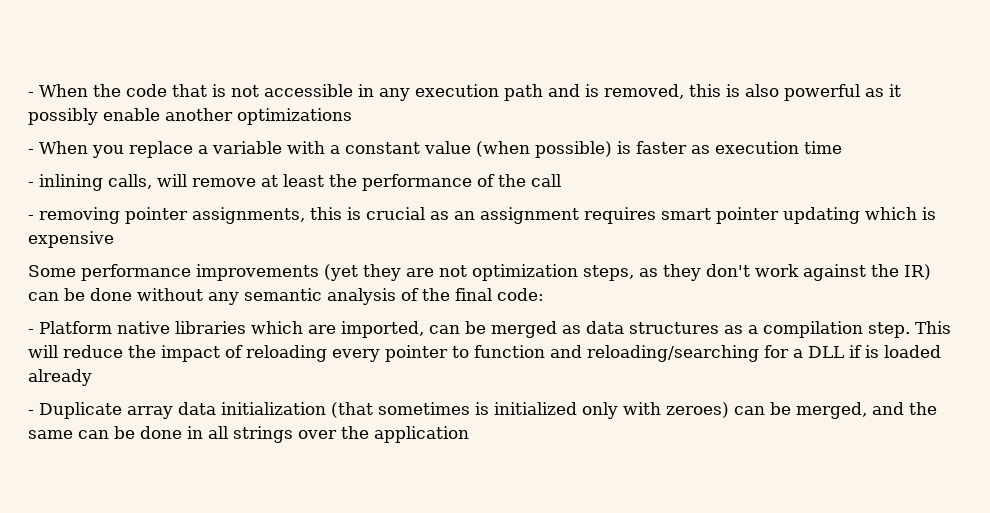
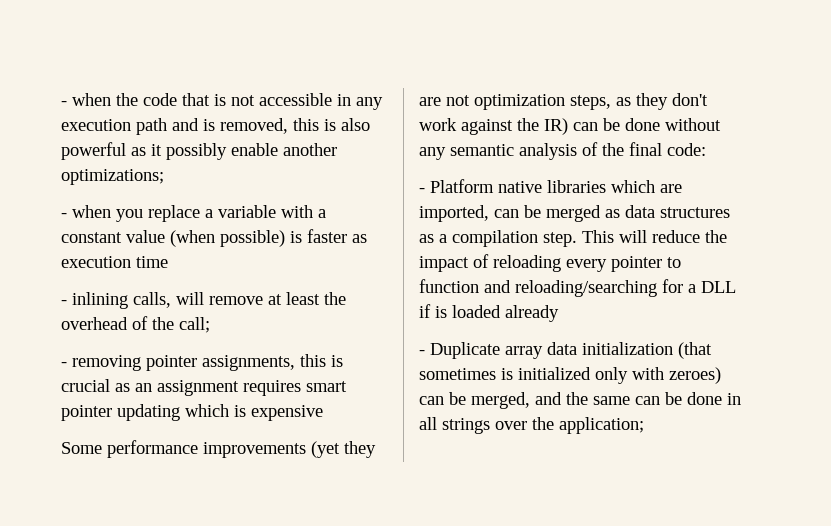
- - When the code that is not accessible in any execution path and is removed, this is also powerful as it possibly enable another optimizations
- - When you replace a variable with a constant value (when possible) is faster as execution time
+ - when the code that is not accessible in any execution path and is removed, this is also powerful as it possibly enable another optimizations;
+ - when you replace a variable with a constant value (when possible) is faster as execution time
- - inlining calls, will remove at least the performance of the call
+ - inlining calls, will remove at least the overhead of the call;
- - Duplicate array data initialization (that sometimes is initialized only with zeroes) can be merged, and the same can be done in all strings over the application
+ - Duplicate array data initialization (that sometimes is initialized only with zeroes) can be merged, and the same can be done in all strings over the application;

